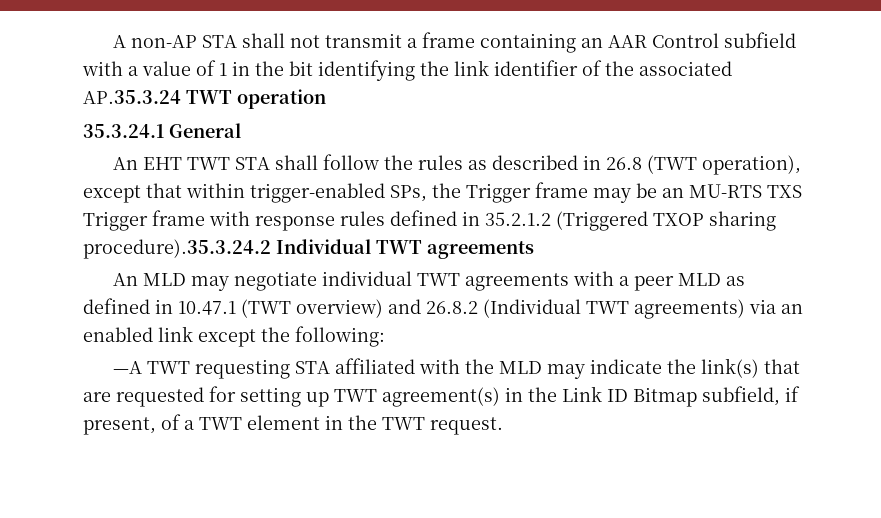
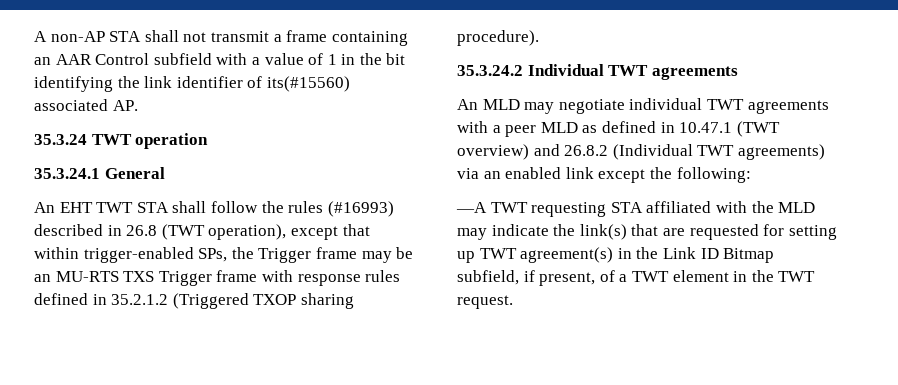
- A non-AP STA shall not transmit a frame containing an AAR Control subfield with a value of 1 in the bit identifying the link identifier of the associated AP.35.3.24 TWT operation
+ A non-AP STA shall not transmit a frame containing an AAR Control subfield with a value of 1 in the bit identifying the link identifier of its(#15560) associated AP.
+ 35.3.24 TWT operation
- An EHT TWT STA shall follow the rules as described in 26.8 (TWT operation), except that within trigger-enabled SPs, the Trigger frame may be an MU-RTS TXS Trigger frame with response rules defined in 35.2.1.2 (Triggered TXOP sharing procedure).35.3.24.2 Individual TWT agreements
+ An EHT TWT STA shall follow the rules (#16993) described in 26.8 (TWT operation), except that within trigger-enabled SPs, the Trigger frame may be an MU-RTS TXS Trigger frame with response rules defined in 35.2.1.2 (Triggered TXOP sharing procedure).
+ 35.3.24.2 Individual TWT agreements

